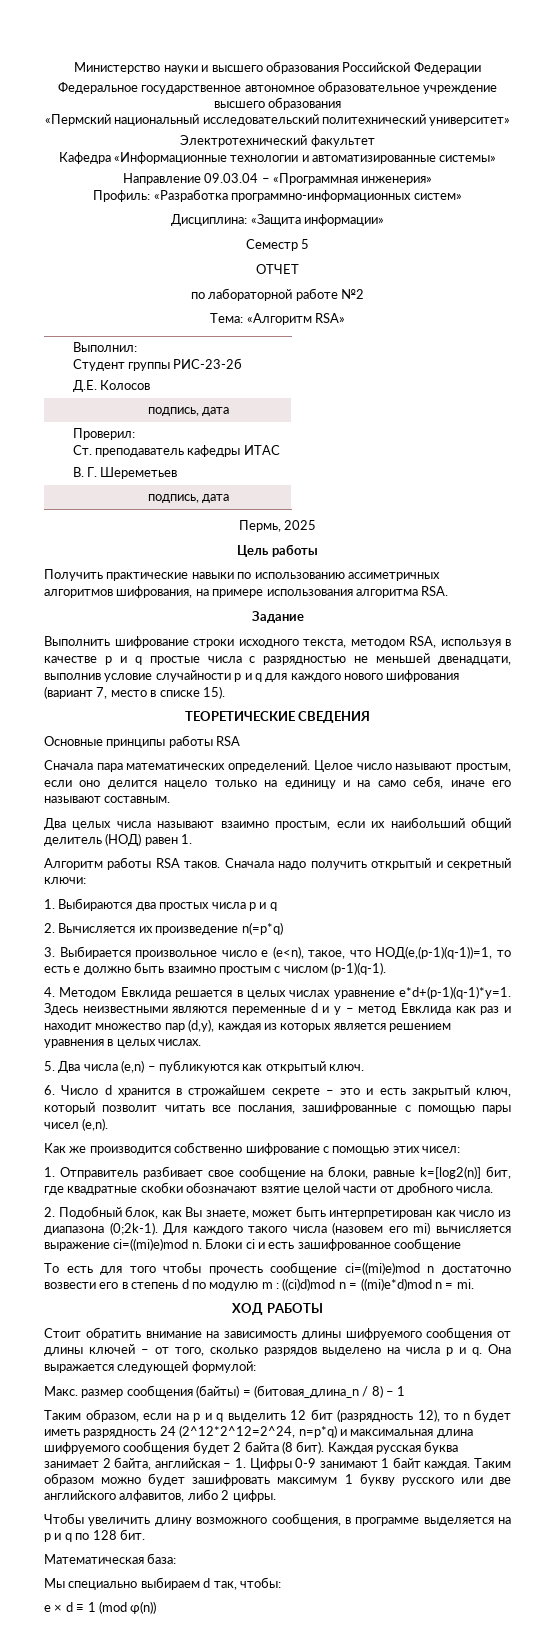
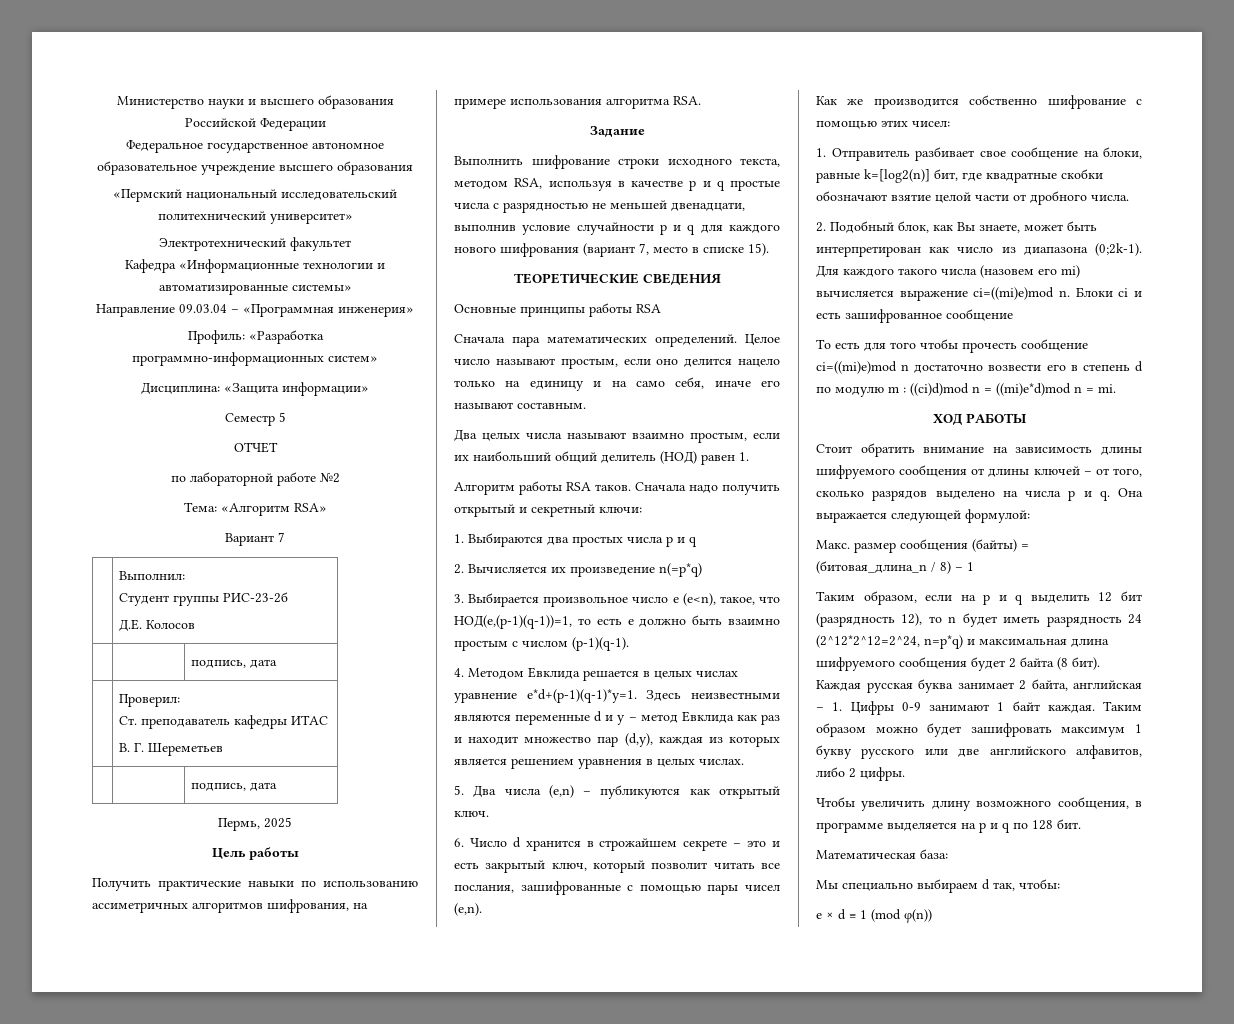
+ Вариант 7

